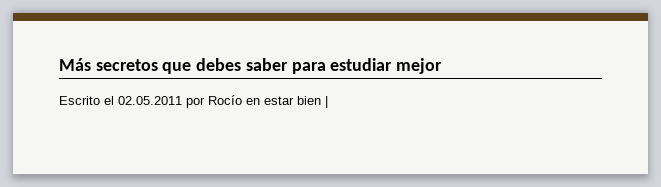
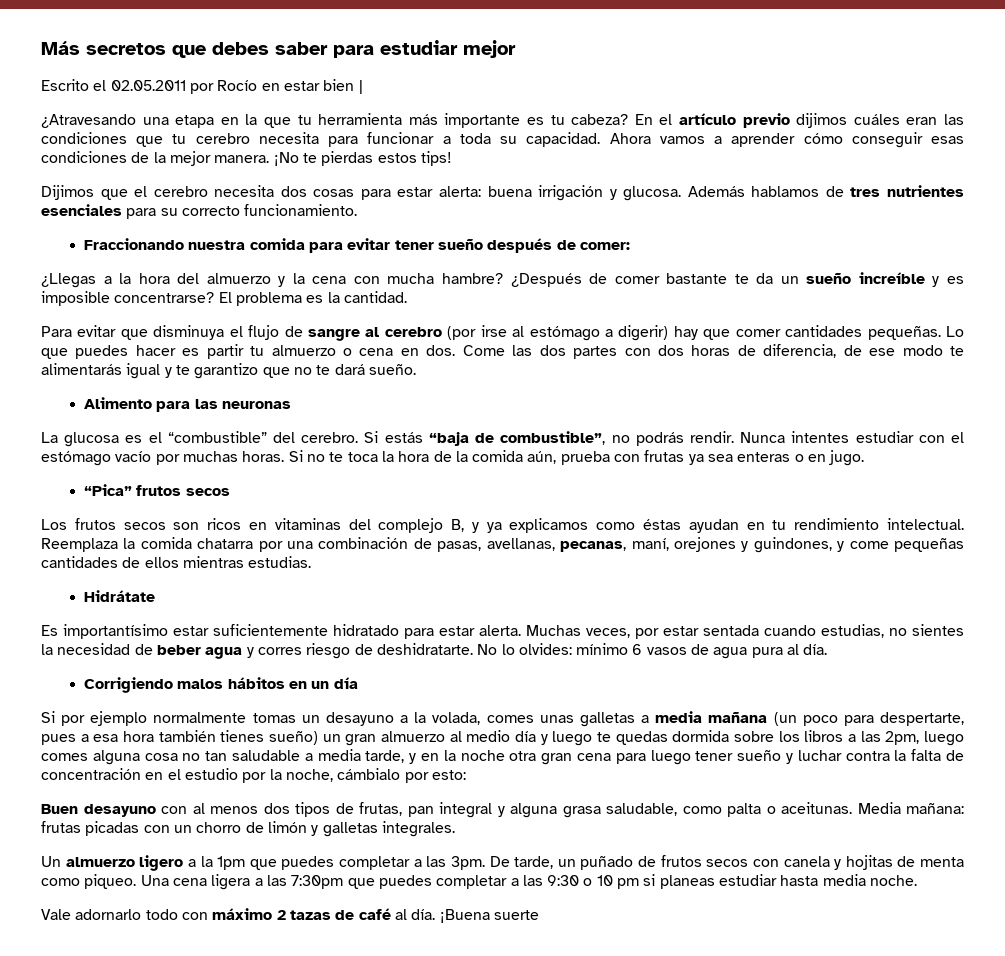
+ ¿Atravesando una etapa en la que tu herramienta más importante es tu cabeza? En el artículo previo dijimos cuáles eran las condiciones que tu cerebro necesita para funcionar a toda su capacidad. Ahora vamos a aprender cómo conseguir esas condiciones de la mejor manera. ¡No te pierdas estos tips!
+ Dijimos que el cerebro necesita dos cosas para estar alerta: buena irrigación y glucosa. Además hablamos de tres nutrientes esenciales para su correcto funcionamiento.
+ Fraccionando nuestra comida para evitar tener sueño después de comer:
+ ¿Llegas a la hora del almuerzo y la cena con mucha hambre? ¿Después de comer bastante te da un sueño increíble y es imposible concentrarse? El problema es la cantidad.
+ Para evitar que disminuya el flujo de sangre al cerebro (por irse al estómago a digerir) hay que comer cantidades pequeñas. Lo que puedes hacer es partir tu almuerzo o cena en dos. Come las dos partes con dos horas de diferencia, de ese modo te alimentarás igual y te garantizo que no te dará sueño.
+ Alimento para las neuronas
+ La glucosa es el “combustible” del cerebro. Si estás “baja de combustible”, no podrás rendir. Nunca intentes estudiar con el estómago vacío por muchas horas. Si no te toca la hora de la comida aún, prueba con frutas ya sea enteras o en jugo.
+ “Pica” frutos secos
+ Los frutos secos son ricos en vitaminas del complejo B, y ya explicamos como éstas ayudan en tu rendimiento intelectual. Reemplaza la comida chatarra por una combinación de pasas, avellanas, pecanas, maní, orejones y guindones, y come pequeñas cantidades de ellos mientras estudias.
+ Hidrátate
+ Es importantísimo estar suficientemente hidratado para estar alerta. Muchas veces, por estar sentada cuando estudias, no sientes la necesidad de beber agua y corres riesgo de deshidratarte. No lo olvides: mínimo 6 vasos de agua pura al día.
+ Corrigiendo malos hábitos en un día
+ Si por ejemplo normalmente tomas un desayuno a la volada, comes unas galletas a media mañana (un poco para despertarte, pues a esa hora también tienes sueño) un gran almuerzo al medio día y luego te quedas dormida sobre los libros a las 2pm, luego comes alguna cosa no tan saludable a media tarde, y en la noche otra gran cena para luego tener sueño y luchar contra la falta de concentración en el estudio por la noche, cámbialo por esto:
+ Buen desayuno con al menos dos tipos de frutas, pan integral y alguna grasa saludable, como palta o aceitunas. Media mañana: frutas picadas con un chorro de limón y galletas integrales.
+ Un almuerzo ligero a la 1pm que puedes completar a las 3pm. De tarde, un puñado de frutos secos con canela y hojitas de menta como piqueo. Una cena ligera a las 7:30pm que puedes completar a las 9:30 o 10 pm si planeas estudiar hasta media noche.
+ Vale adornarlo todo con máximo 2 tazas de café al día. ¡Buena suerte

